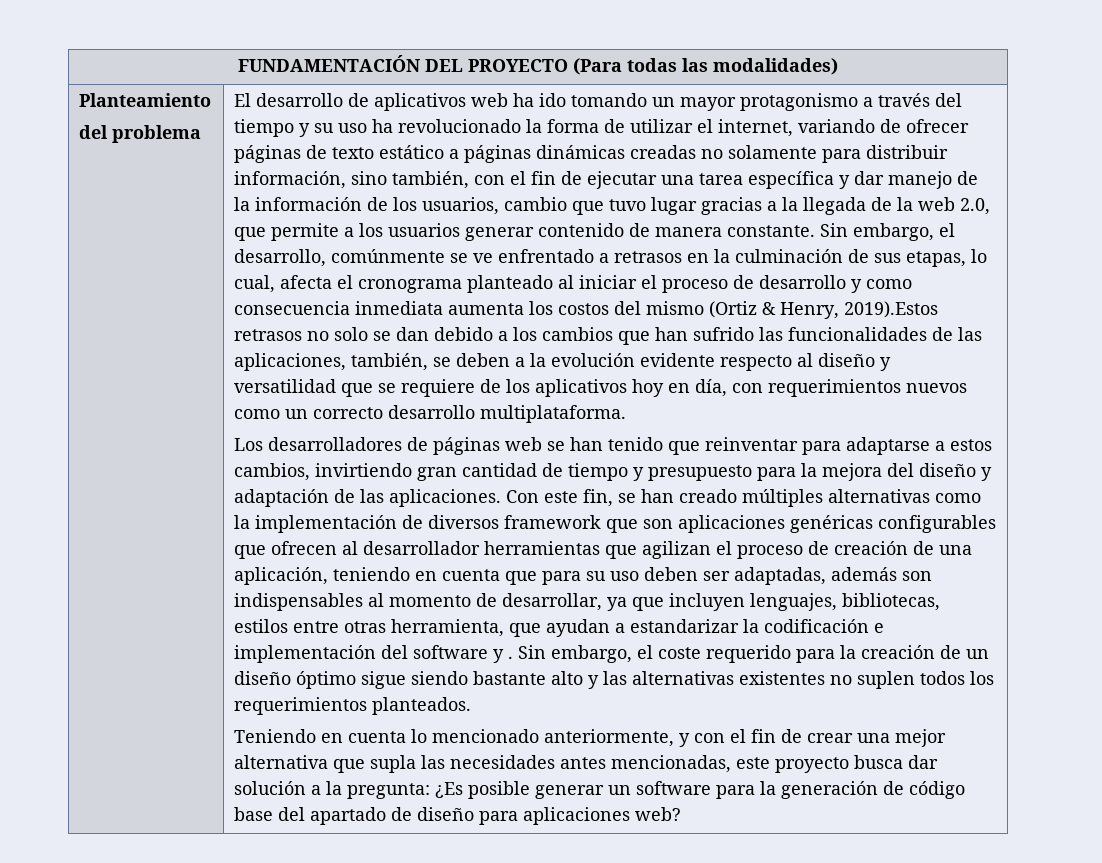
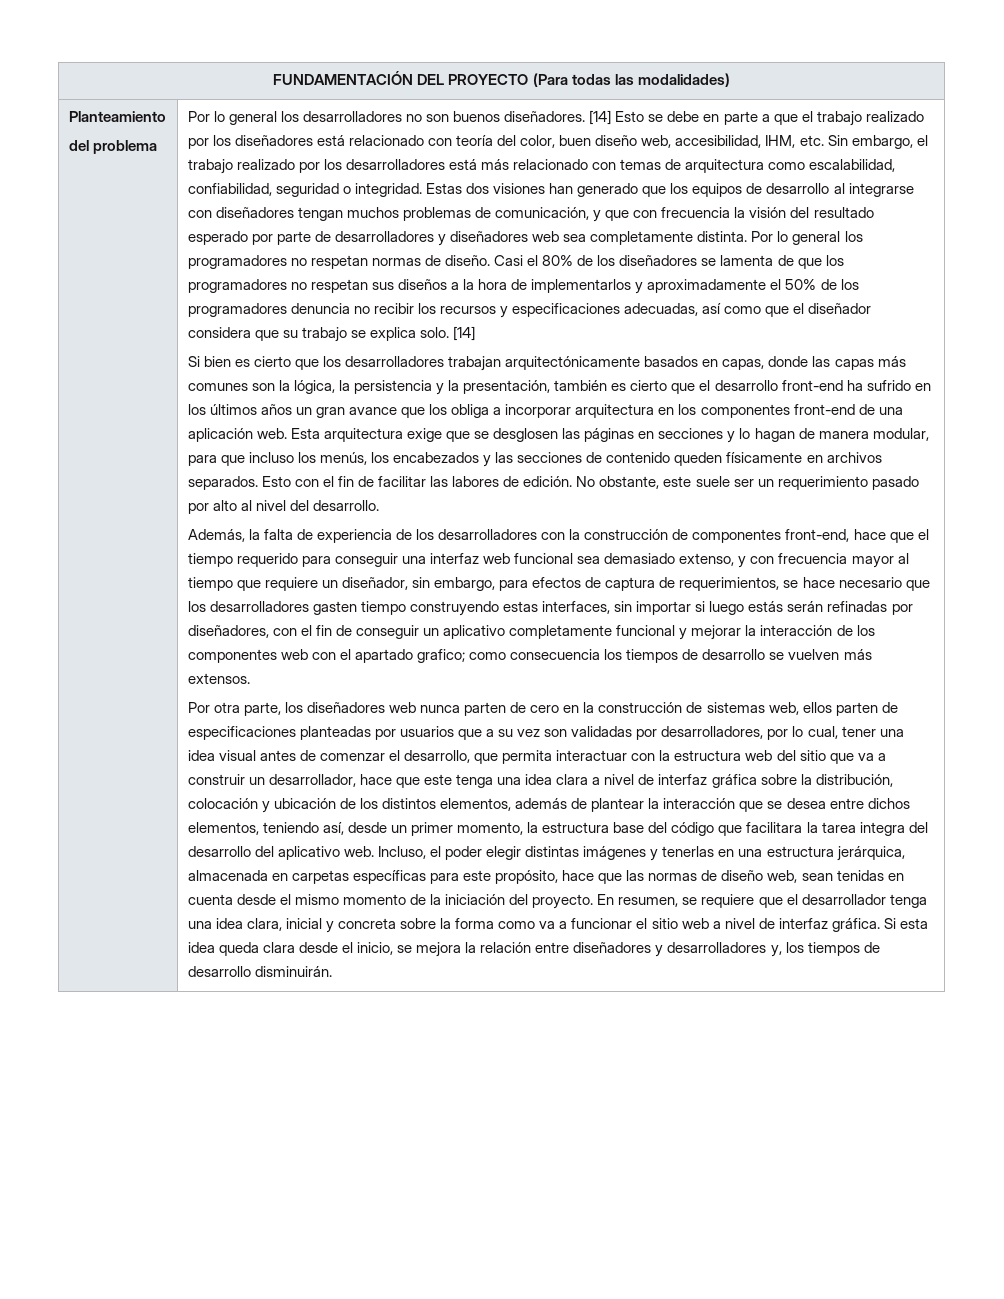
- El desarrollo de aplicativos web ha ido tomando un mayor protagonismo a través del tiempo y su uso ha revolucionado la forma de utilizar el internet, variando de ofrecer páginas de texto estático a páginas dinámicas creadas no solamente para distribuir información, sino también, con el fin de ejecutar una tarea específica y dar manejo de la información de los usuarios, cambio que tuvo lugar gracias a la llegada de la web 2.0, que permite a los usuarios generar contenido de manera constante. Sin embargo, el desarrollo, comúnmente se ve enfrentado a retrasos en la culminación de sus etapas, lo cual, afecta el cronograma planteado al iniciar el proceso de desarrollo y como consecuencia inmediata aumenta los costos del mismo (Ortiz & Henry, 2019).Estos retrasos no solo se dan debido a los cambios que han sufrido las funcionalidades de las aplicaciones, también, se deben a la evolución evidente respecto al diseño y versatilidad que se requiere de los aplicativos hoy en día, con requerimientos nuevos como un correcto desarrollo multiplataforma.
- Los desarrolladores de páginas web se han tenido que reinventar para adaptarse a estos cambios, invirtiendo gran cantidad de tiempo y presupuesto para la mejora del diseño y adaptación de las aplicaciones. Con este fin, se han creado múltiples alternativas como la implementación de diversos framework que son aplicaciones genéricas configurables que ofrecen al desarrollador herramientas que agilizan el proceso de creación de una aplicación, teniendo en cuenta que para su uso deben ser adaptadas, además son indispensables al momento de desarrollar, ya que incluyen lenguajes, bibliotecas, estilos entre otras herramienta, que ayudan a estandarizar la codificación e implementación del software y . Sin embargo, el coste requerido para la creación de un diseño óptimo sigue siendo bastante alto y las alternativas existentes no suplen todos los requerimientos planteados.
- Teniendo en cuenta lo mencionado anteriormente, y con el fin de crear una mejor alternativa que supla las necesidades antes mencionadas, este proyecto busca dar solución a la pregunta: ¿Es posible generar un software para la generación de código base del apartado de diseño para aplicaciones web?
+ Por lo general los desarrolladores no son buenos diseñadores. [14] Esto se debe en parte a que el trabajo realizado por los diseñadores está relacionado con teoría del color, buen diseño web, accesibilidad, IHM, etc. Sin embargo, el trabajo realizado por los desarrolladores está más relacionado con temas de arquitectura como escalabilidad, confiabilidad, seguridad o integridad. Estas dos visiones han generado que los equipos de desarrollo al integrarse con diseñadores tengan muchos problemas de comunicación, y que con frecuencia la visión del resultado esperado por parte de desarrolladores y diseñadores web sea completamente distinta. Por lo general los programadores no respetan normas de diseño. Casi el 80% de los diseñadores se lamenta de que los programadores no respetan sus diseños a la hora de implementarlos y aproximadamente el 50% de los programadores denuncia no recibir los recursos y especificaciones adecuadas, así como que el diseñador considera que su trabajo se explica solo. [14]
+ Si bien es cierto que los desarrolladores trabajan arquitectónicamente basados en capas, donde las capas más comunes son la lógica, la persistencia y la presentación, también es cierto que el desarrollo front-end ha sufrido en los últimos años un gran avance que los obliga a incorporar arquitectura en los componentes front-end de una aplicación web. Esta arquitectura exige que se desglosen las páginas en secciones y lo hagan de manera modular, para que incluso los menús, los encabezados y las secciones de contenido queden físicamente en archivos separados. Esto con el fin de facilitar las labores de edición. No obstante, este suele ser un requerimiento pasado por alto al nivel del desarrollo.
+ Además, la falta de experiencia de los desarrolladores con la construcción de componentes front-end, hace que el tiempo requerido para conseguir una interfaz web funcional sea demasiado extenso, y con frecuencia mayor al tiempo que requiere un diseñador, sin embargo, para efectos de captura de requerimientos, se hace necesario que los desarrolladores gasten tiempo construyendo estas interfaces, sin importar si luego estás serán refinadas por diseñadores, con el fin de conseguir un aplicativo completamente funcional y mejorar la interacción de los componentes web con el apartado grafico; como consecuencia los tiempos de desarrollo se vuelven más extensos.
+ Por otra parte, los diseñadores web nunca parten de cero en la construcción de sistemas web, ellos parten de especificaciones planteadas por usuarios que a su vez son validadas por desarrolladores, por lo cual, tener una idea visual antes de comenzar el desarrollo, que permita interactuar con la estructura web del sitio que va a construir un desarrollador, hace que este tenga una idea clara a nivel de interfaz gráfica sobre la distribución, colocación y ubicación de los distintos elementos, además de plantear la interacción que se desea entre dichos elementos, teniendo así, desde un primer momento, la estructura base del código que facilitara la tarea integra del desarrollo del aplicativo web. Incluso, el poder elegir distintas imágenes y tenerlas en una estructura jerárquica, almacenada en carpetas específicas para este propósito, hace que las normas de diseño web, sean tenidas en cuenta desde el mismo momento de la iniciación del proyecto. En resumen, se requiere que el desarrollador tenga una idea clara, inicial y concreta sobre la forma como va a funcionar el sitio web a nivel de interfaz gráfica. Si esta idea queda clara desde el inicio, se mejora la relación entre diseñadores y desarrolladores y, los tiempos de desarrollo disminuirán.

